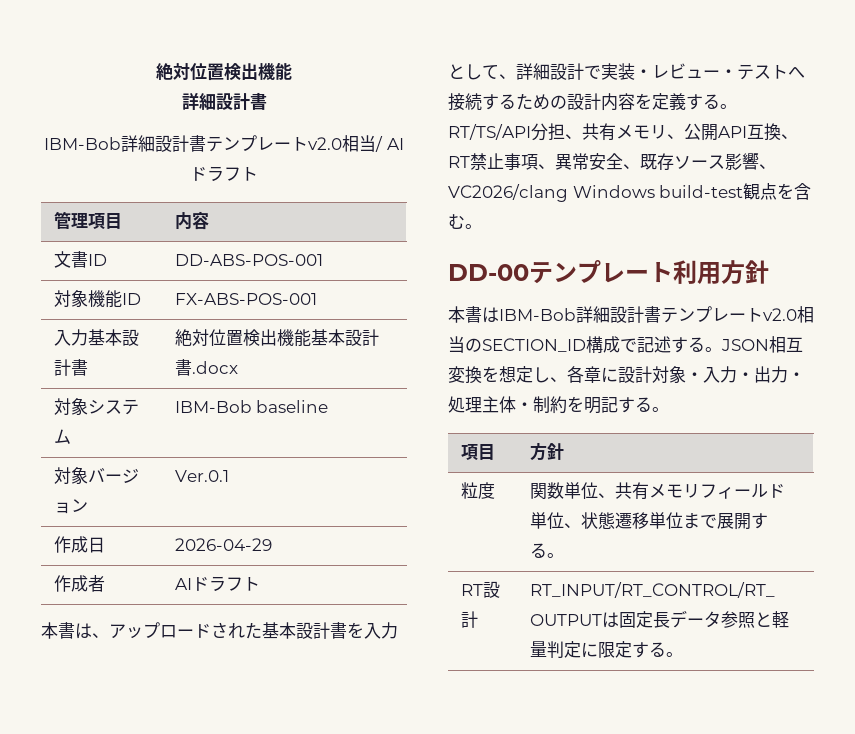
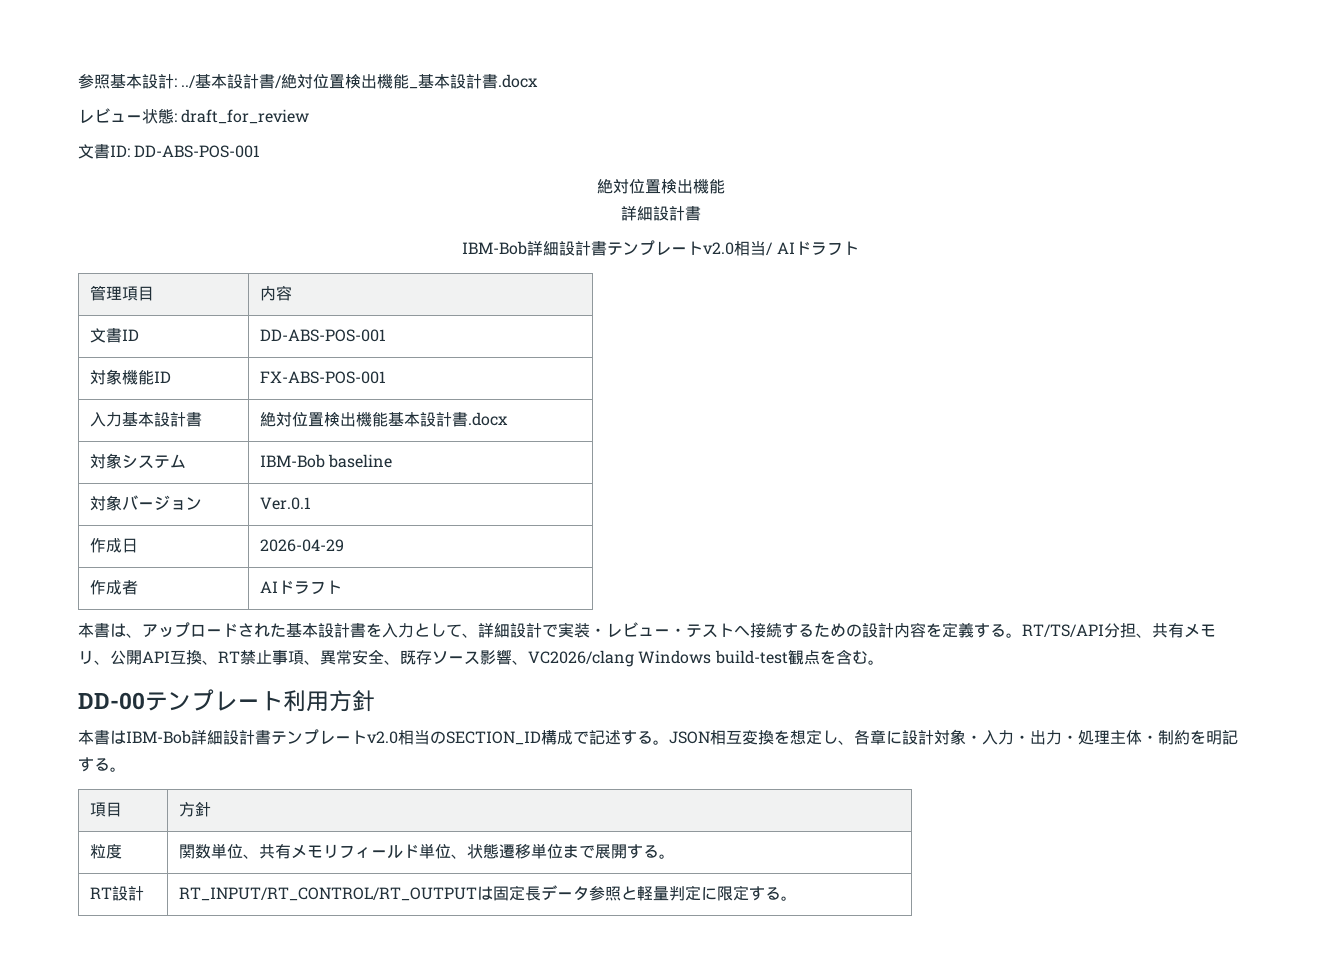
+ 参照基本設計: ../基本設計書/絶対位置検出機能_基本設計書.docx
+ レビュー状態: draft_for_review
+ 文書ID: DD-ABS-POS-001

